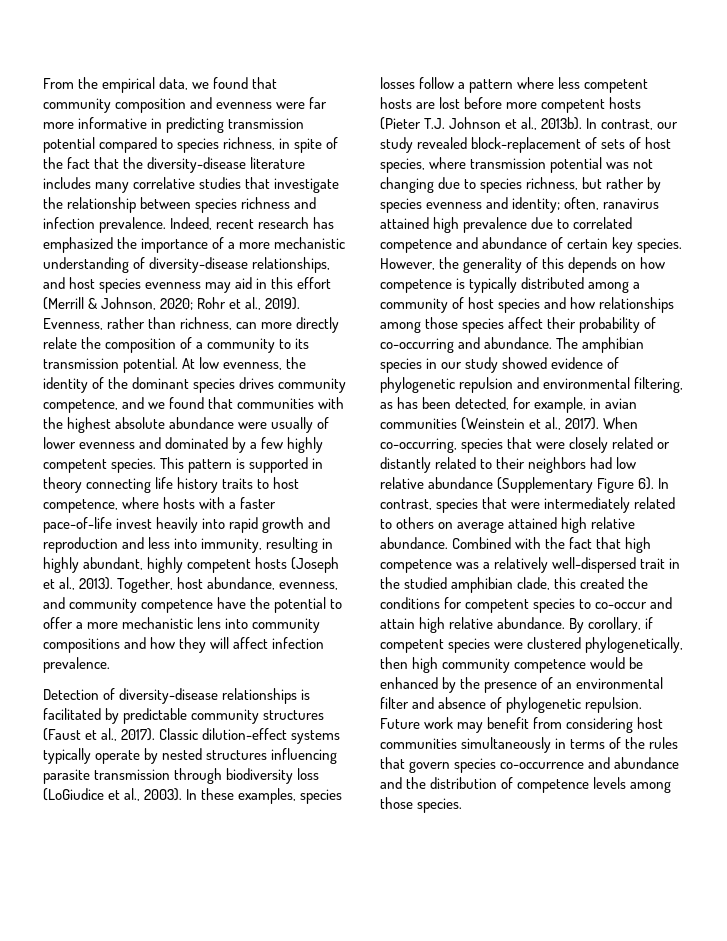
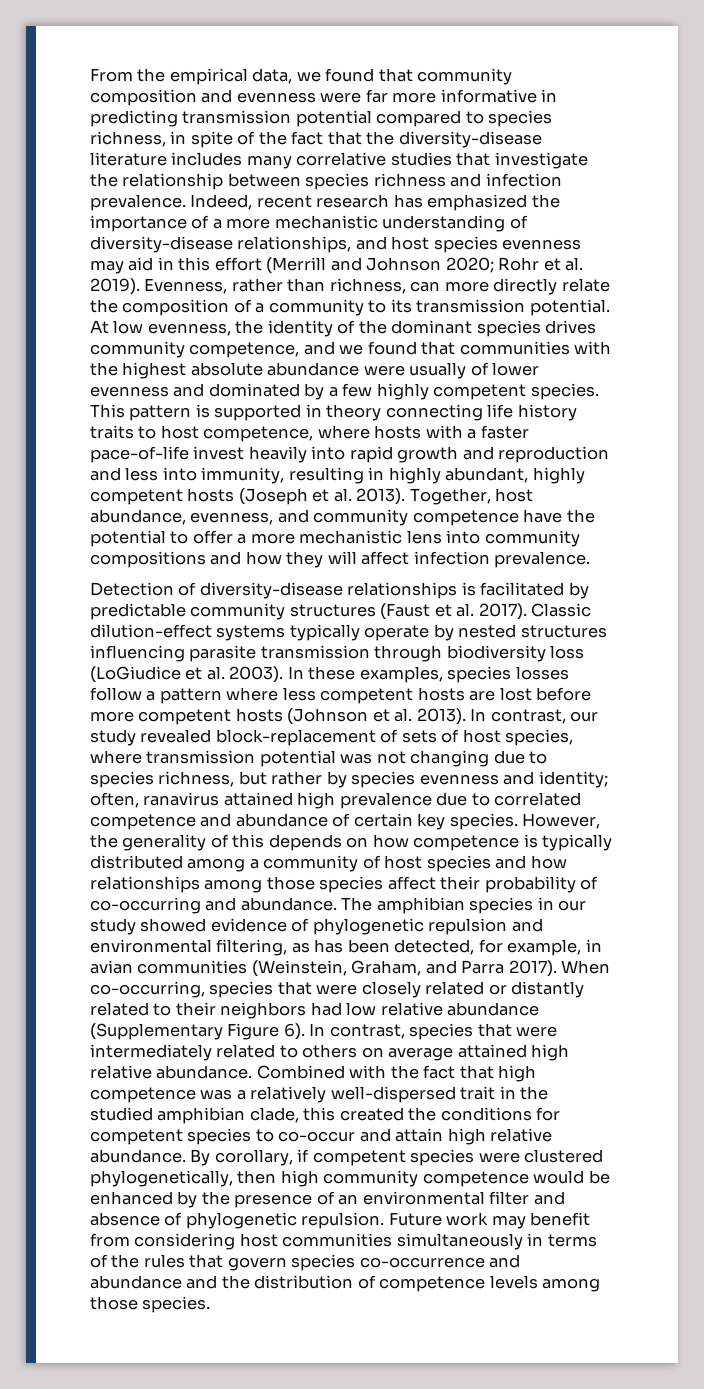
- Indeed, recent research has emphasized the importance of a more mechanistic understanding of diversity-disease relationships, and host species evenness may aid in this effort (Merrill & Johnson, 2020; Rohr et al., 2019).
+ Indeed, recent research has emphasized the importance of a more mechanistic understanding of diversity-disease relationships, and host species evenness may aid in this effort (Merrill and Johnson 2020; Rohr et al. 2019).
- This pattern is supported in theory connecting life history traits to host competence, where hosts with a faster pace-of-life invest heavily into rapid growth and reproduction and less into immunity, resulting in highly abundant, highly competent hosts (Joseph et al., 2013).
+ This pattern is supported in theory connecting life history traits to host competence, where hosts with a faster pace-of-life invest heavily into rapid growth and reproduction and less into immunity, resulting in highly abundant, highly competent hosts (Joseph et al. 2013).
- Detection of diversity-disease relationships is facilitated by predictable community structures (Faust et al., 2017).
+ Detection of diversity-disease relationships is facilitated by predictable community structures (Faust et al. 2017).
- Classic dilution-effect systems typically operate by nested structures influencing parasite transmission through biodiversity loss (LoGiudice et al., 2003).
+ Classic dilution-effect systems typically operate by nested structures influencing parasite transmission through biodiversity loss (LoGiudice et al. 2003).
- In these examples, species losses follow a pattern where less competent hosts are lost before more competent hosts (Pieter T.J. Johnson et al., 2013b).
+ In these examples, species losses follow a pattern where less competent hosts are lost before more competent hosts (Johnson et al. 2013).
- The amphibian species in our study showed evidence of phylogenetic repulsion and environmental filtering, as has been detected, for example, in avian communities (Weinstein et al., 2017).
+ The amphibian species in our study showed evidence of phylogenetic repulsion and environmental filtering, as has been detected, for example, in avian communities (Weinstein, Graham, and Parra 2017).

